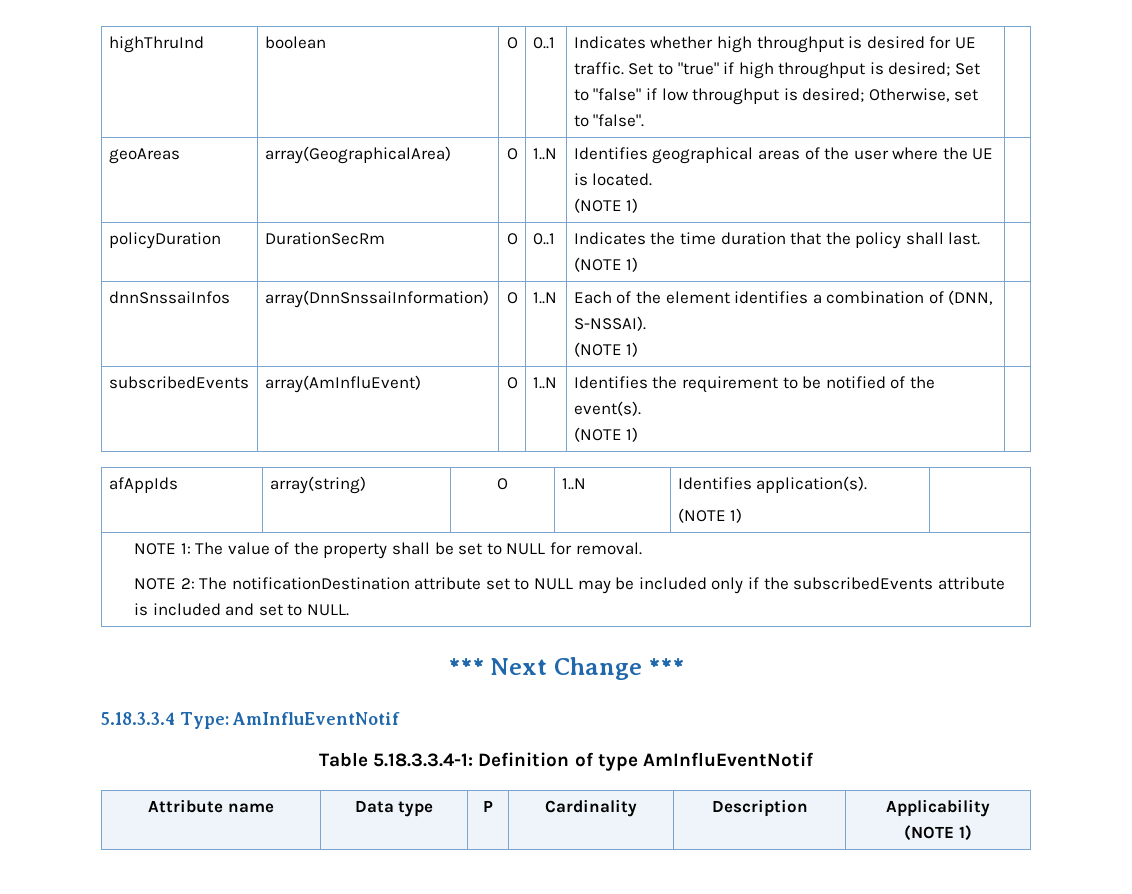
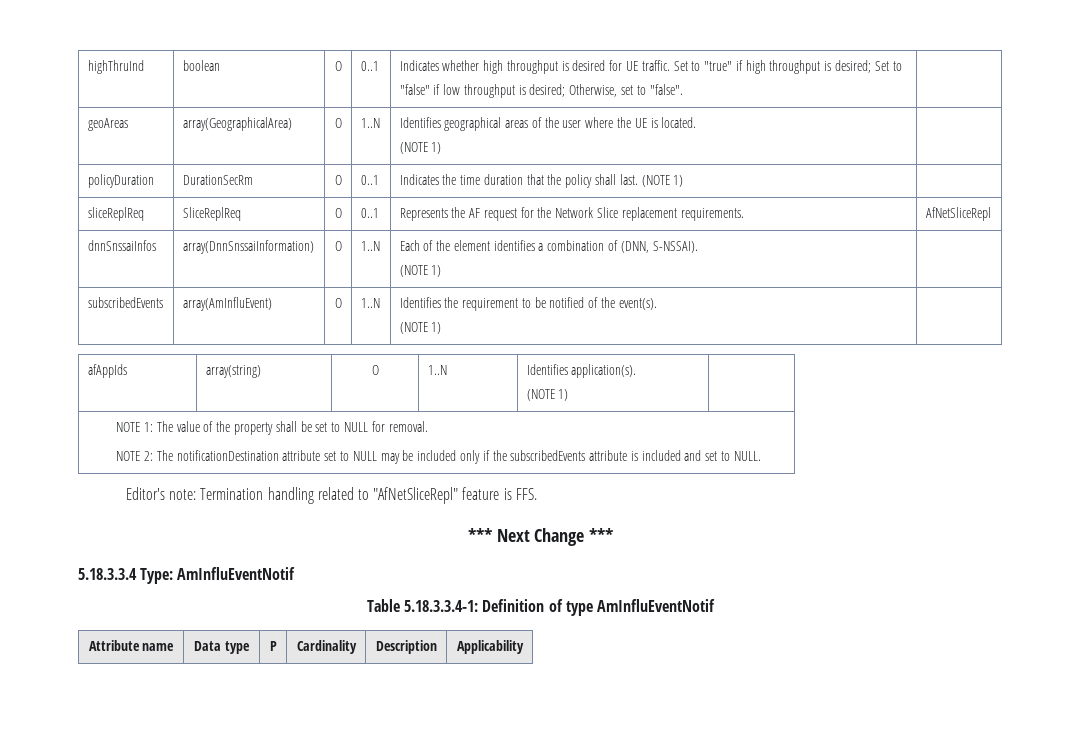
+ sliceReplReq | SliceReplReq | O | 0..1 | Represents the AF request for the Network Slice replacement requirements. | AfNetSliceRepl
+ Editor's note: Termination handling related to "AfNetSliceRepl" feature is FFS.
  Attribute name | Data type | P | Cardinality | Description | Applicability
- (NOTE 1)

